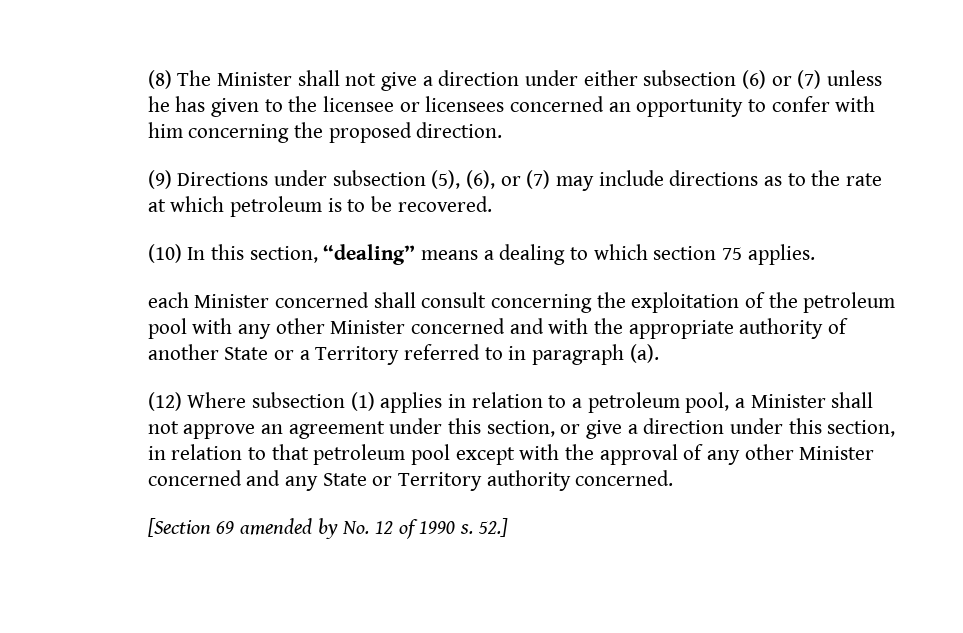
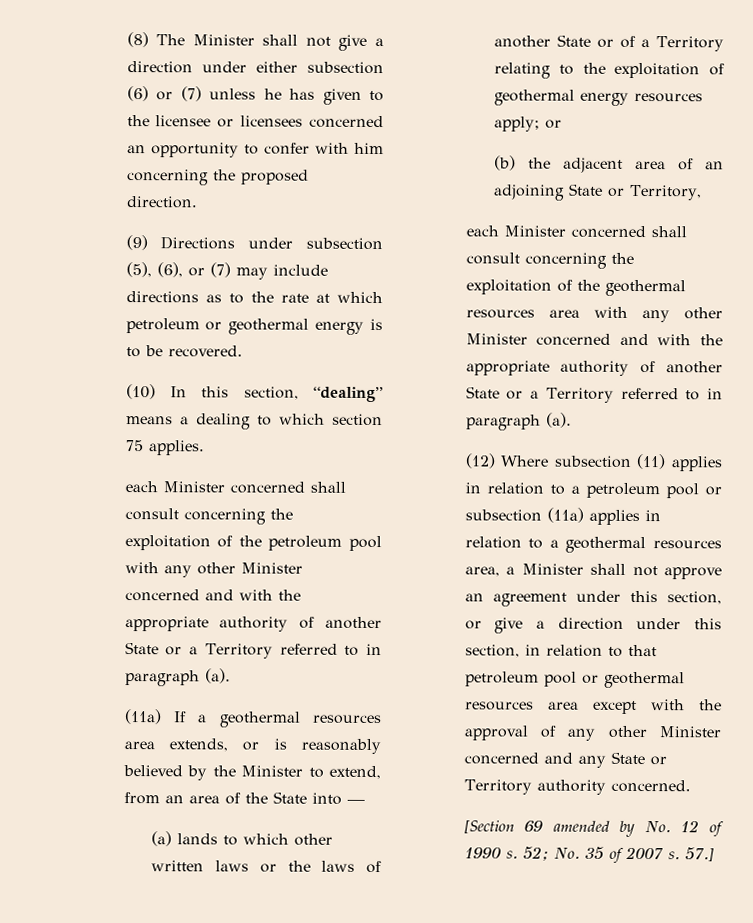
- (9) Directions under subsection (5), (6), or (7) may include directions as to the rate at which petroleum is to be recovered.
+ (9) Directions under subsection (5), (6), or (7) may include directions as to the rate at which petroleum or geothermal energy is to be recovered.
+ (11a) If a geothermal resources area extends, or is reasonably believed by the Minister to extend, from an area of the State into —
+ (a) lands to which other written laws or the laws of another State or of a Territory relating to the exploitation of geothermal energy resources apply; or
+ (b) the adjacent area of an adjoining State or Territory,
+ each Minister concerned shall consult concerning the exploitation of the geothermal resources area with any other Minister concerned and with the appropriate authority of another State or a Territory referred to in paragraph (a).
- (12) Where subsection (1) applies in relation to a petroleum pool, a Minister shall not approve an agreement under this section, or give a direction under this section, in relation to that petroleum pool except with the approval of any other Minister concerned and any State or Territory authority concerned.
+ (12) Where subsection (11) applies in relation to a petroleum pool or subsection (11a) applies in relation to a geothermal resources area, a Minister shall not approve an agreement under this section, or give a direction under this section, in relation to that petroleum pool or geothermal resources area except with the approval of any other Minister concerned and any State or Territory authority concerned.
- 52.]
+ 52; No. 35 of 2007 s. 57.]

